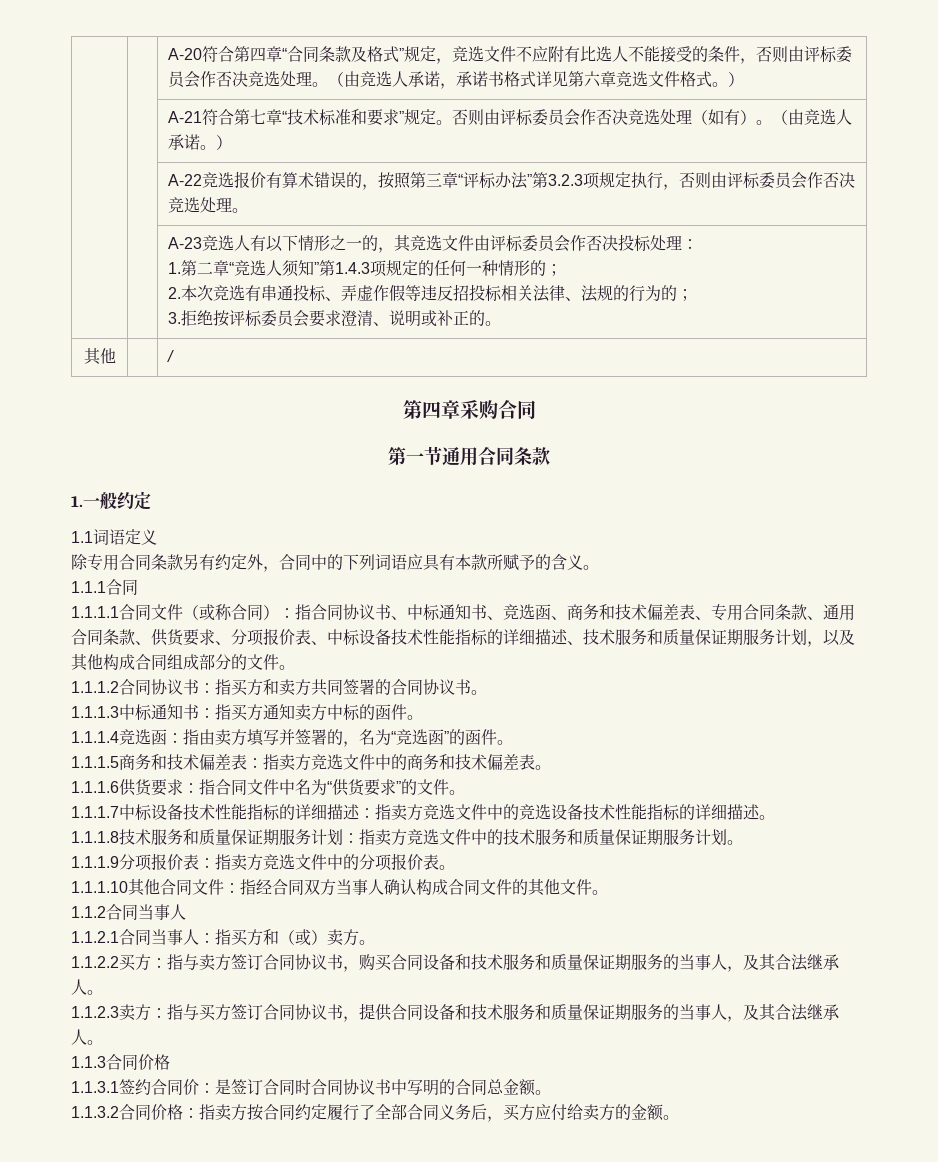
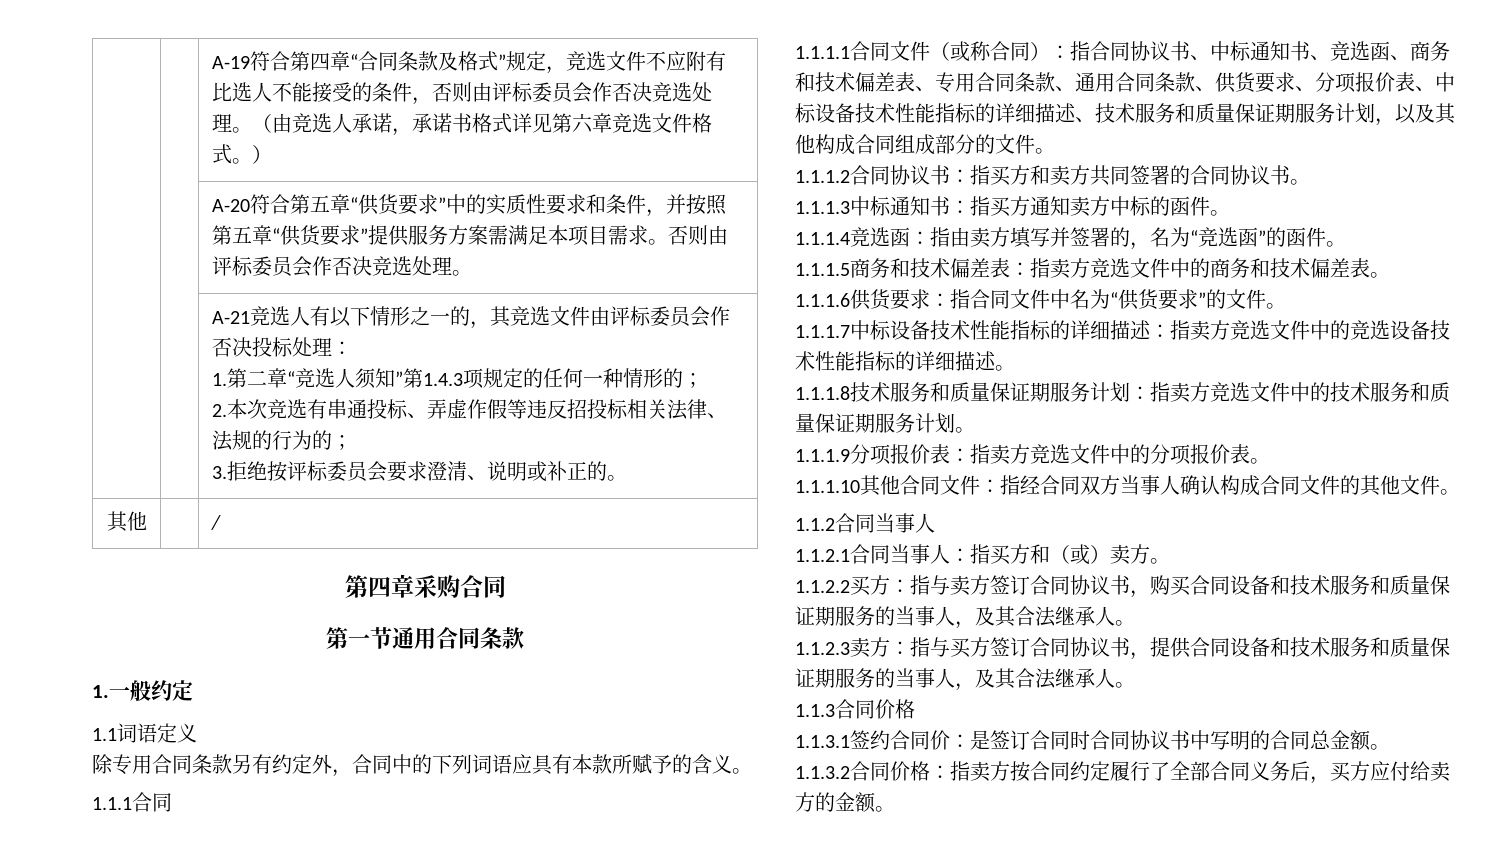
- A-20符合第四章“合同条款及格式”规定，竞选文件不应附有比选人不能接受的条件，否则由评标委员会作否决竞选处理。
+ A-19符合第四章“合同条款及格式”规定，竞选文件不应附有比选人不能接受的条件，否则由评标委员会作否决竞选处理。
- | | A-21符合第七章“技术标准和要求”规定。否则由评标委员会作否决竞选处理（如有）。（由竞选人承诺。）
- | | A-22竞选报价有算术错误的，按照第三章“评标办法”第3.2.3项规定执行，否则由评标委员会作否决竞选处理。
+ | | A-20符合第五章“供货要求”中的实质性要求和条件，并按照第五章“供货要求”提供服务方案需满足本项目需求。否则由评标委员会作否决竞选处理。
- A-23竞选人有以下情形之一的，其竞选文件由评标委员会作否决投标处理：
+ A-21竞选人有以下情形之一的，其竞选文件由评标委员会作否决投标处理：

